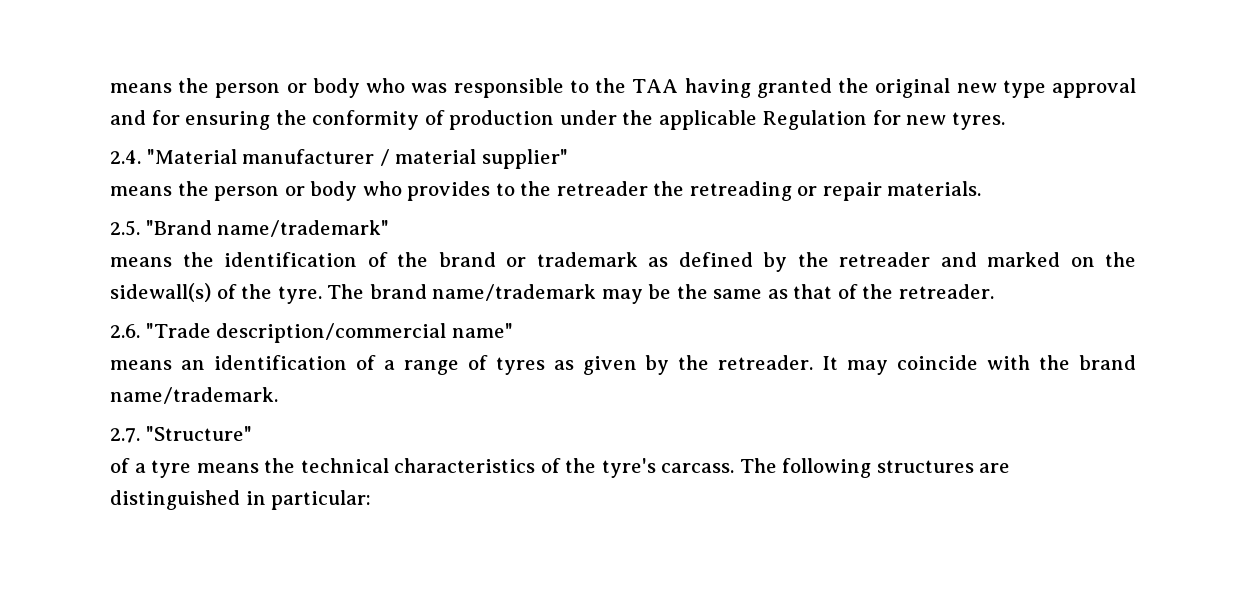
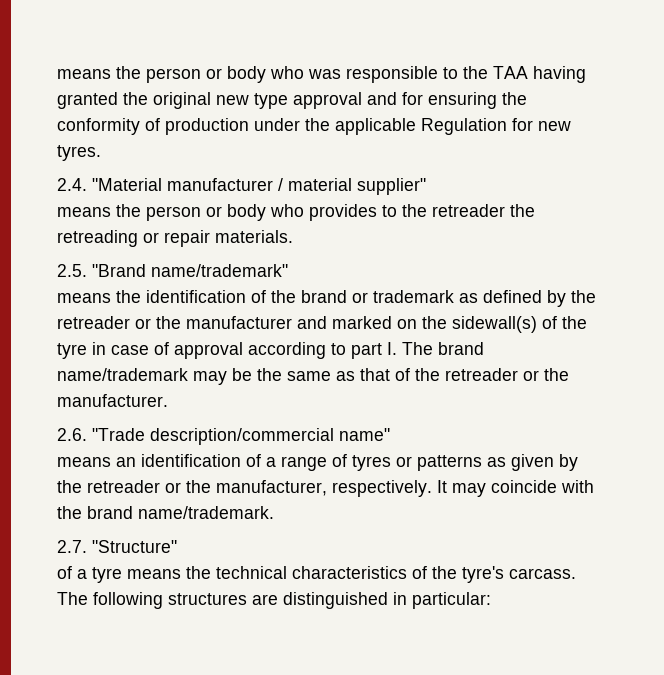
- means the identification of the brand or trademark as defined by the retreader and marked on the sidewall(s) of the tyre. The brand name/trademark may be the same as that of the retreader.
+ means the identification of the brand or trademark as defined by the retreader or the manufacturer and marked on the sidewall(s) of the tyre in case of approval according to part I. The brand name/trademark may be the same as that of the retreader or the manufacturer.
- means an identification of a range of tyres as given by the retreader.
+ means an identification of a range of tyres or patterns as given by the retreader or the manufacturer, respectively.

